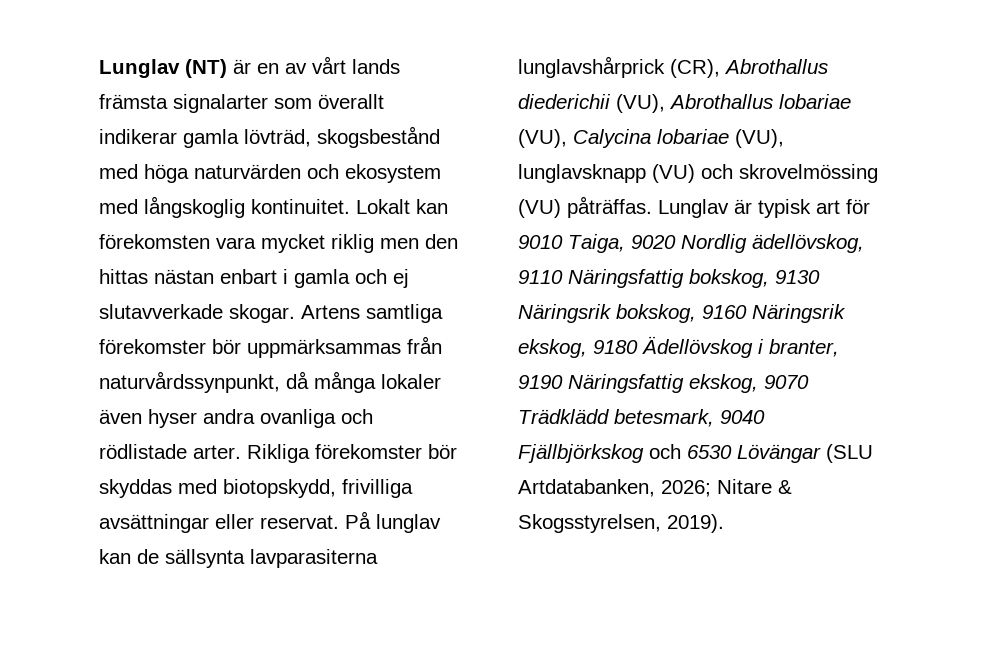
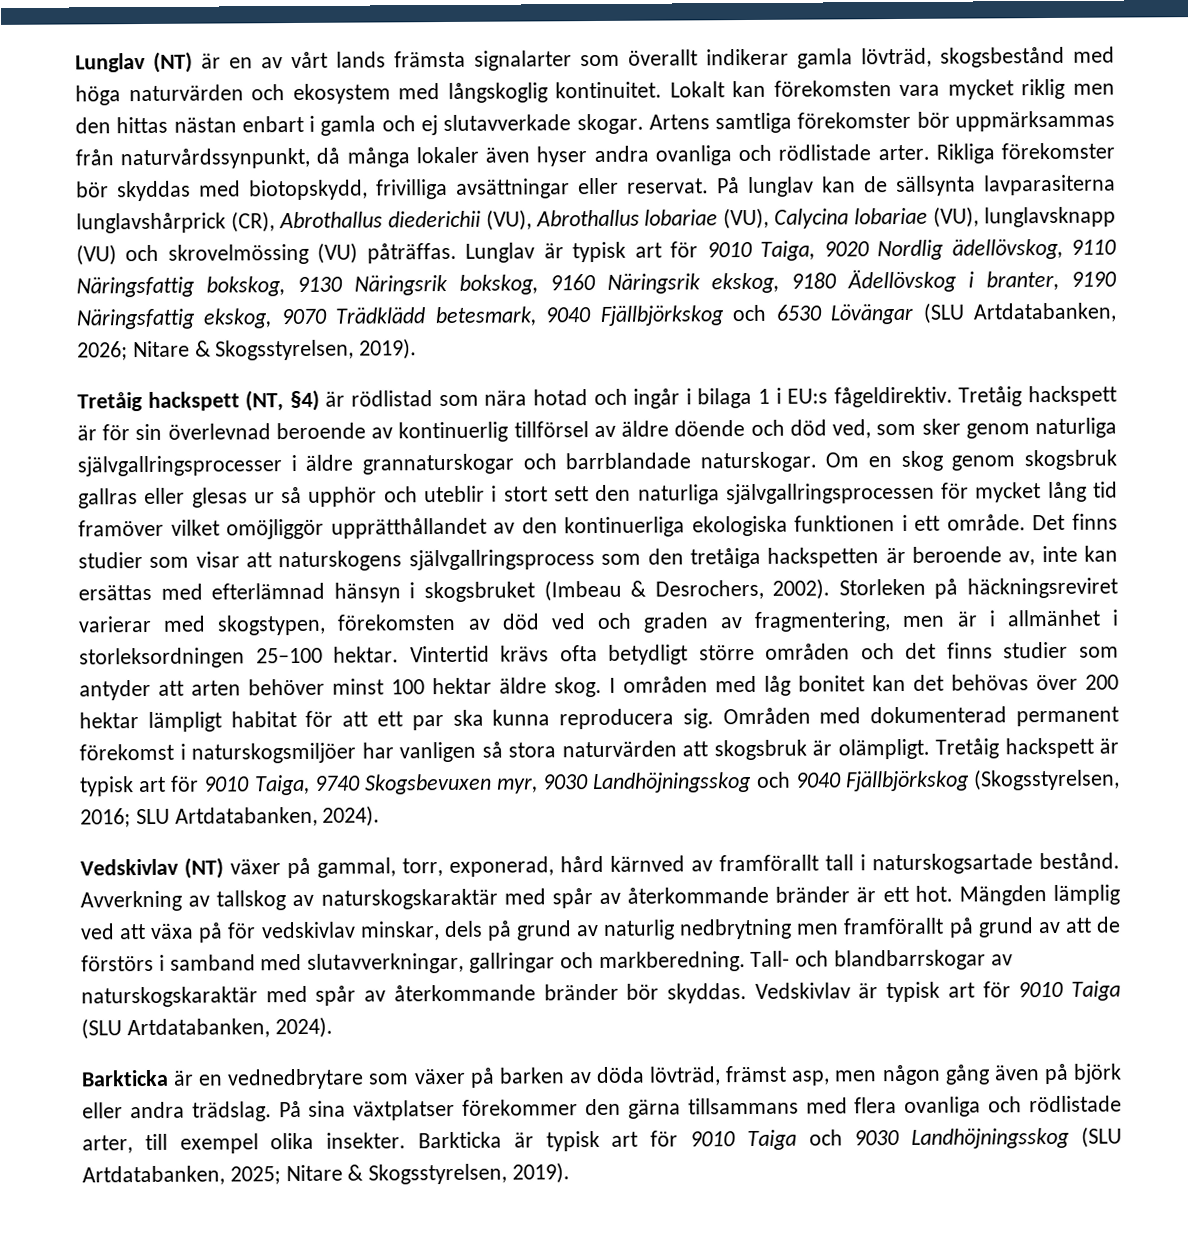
+ Tretåig hackspett (NT, §4) är rödlistad som nära hotad och ingår i bilaga 1 i EU:s fågeldirektiv. Tretåig hackspett är för sin överlevnad beroende av kontinuerlig tillförsel av äldre döende och död ved, som sker genom naturliga självgallringsprocesser i äldre grannaturskogar och barrblandade naturskogar. Om en skog genom skogsbruk gallras eller glesas ur så upphör och uteblir i stort sett den naturliga självgallringsprocessen för mycket lång tid framöver vilket omöjliggör upprätthållandet av den kontinuerliga ekologiska funktionen i ett område. Det finns studier som visar att naturskogens självgallringsprocess som den tretåiga hackspetten är beroende av, inte kan ersättas med efterlämnad hänsyn i skogsbruket (Imbeau & Desrochers, 2002). Storleken på häckningsreviret varierar med skogstypen, förekomsten av död ved och graden av fragmentering, men är i allmänhet i storleksordningen 25–100 hektar. Vintertid krävs ofta betydligt större områden och det finns studier som antyder att arten behöver minst 100 hektar äldre skog. I områden med låg bonitet kan det behövas över 200 hektar lämpligt habitat för att ett par ska kunna reproducera sig. Områden med dokumenterad permanent förekomst i naturskogsmiljöer har vanligen så stora naturvärden att skogsbruk är olämpligt. Tretåig hackspett är typisk art för 9010 Taiga, 9740 Skogsbevuxen myr, 9030 Landhöjningsskog och 9040 Fjällbjörkskog (Skogsstyrelsen, 2016; SLU Artdatabanken, 2024).
+ Vedskivlav (NT) växer på gammal, torr, exponerad, hård kärnved av framförallt tall i naturskogsartade bestånd. Avverkning av tallskog av naturskogskaraktär med spår av återkommande bränder är ett hot. Mängden lämplig ved att växa på för vedskivlav minskar, dels på grund av naturlig nedbrytning men framförallt på grund av att de förstörs i samband med slutavverkningar, gallringar och markberedning. Tall- och blandbarrskogar av naturskogskaraktär med spår av återkommande bränder bör skyddas. Vedskivlav är typisk art för 9010 Taiga (SLU Artdatabanken, 2024).
+ Barkticka är en vednedbrytare som växer på barken av döda lövträd, främst asp, men någon gång även på björk eller andra trädslag. På sina växtplatser förekommer den gärna tillsammans med flera ovanliga och rödlistade arter, till exempel olika insekter. Barkticka är typisk art för 9010 Taiga och 9030 Landhöjningsskog (SLU Artdatabanken, 2025; Nitare & Skogsstyrelsen, 2019).

